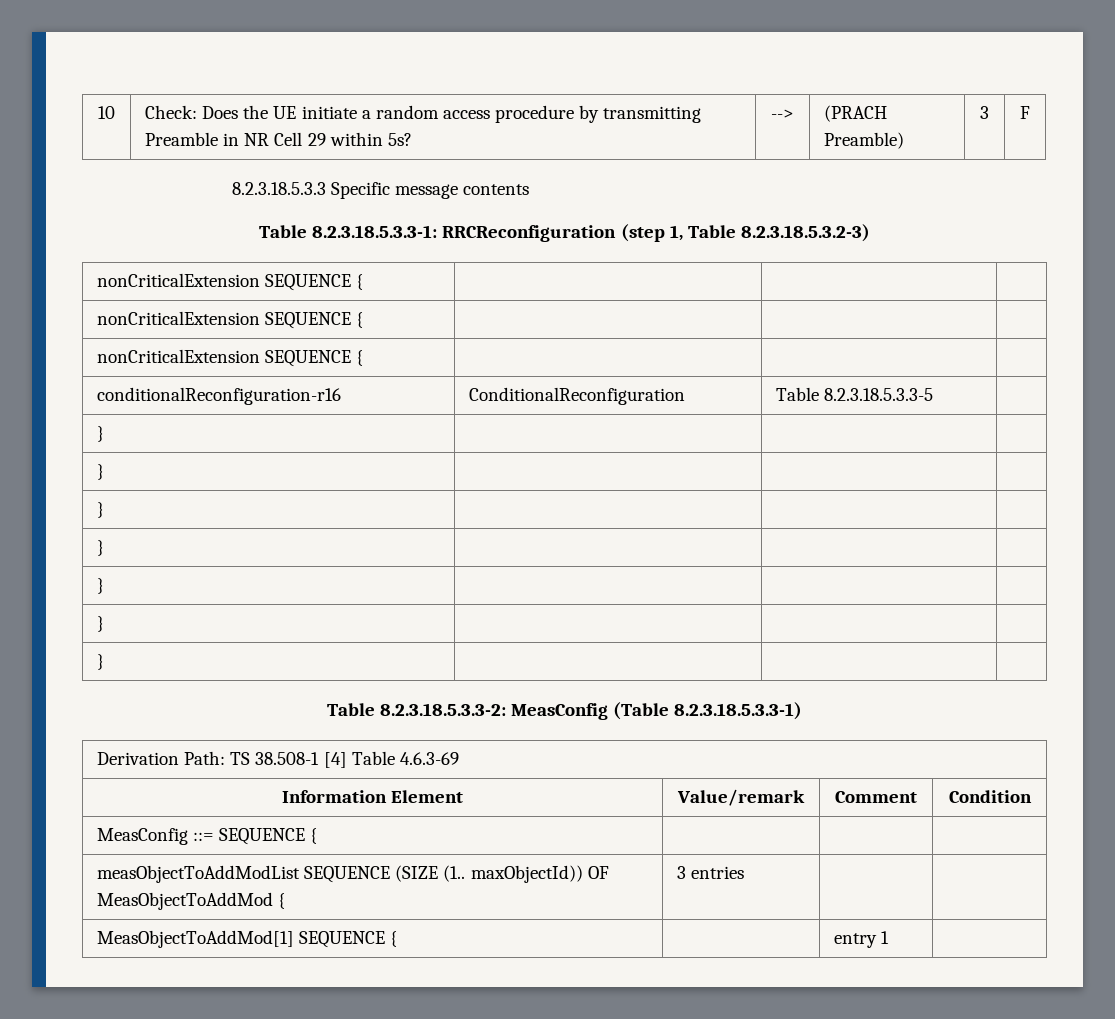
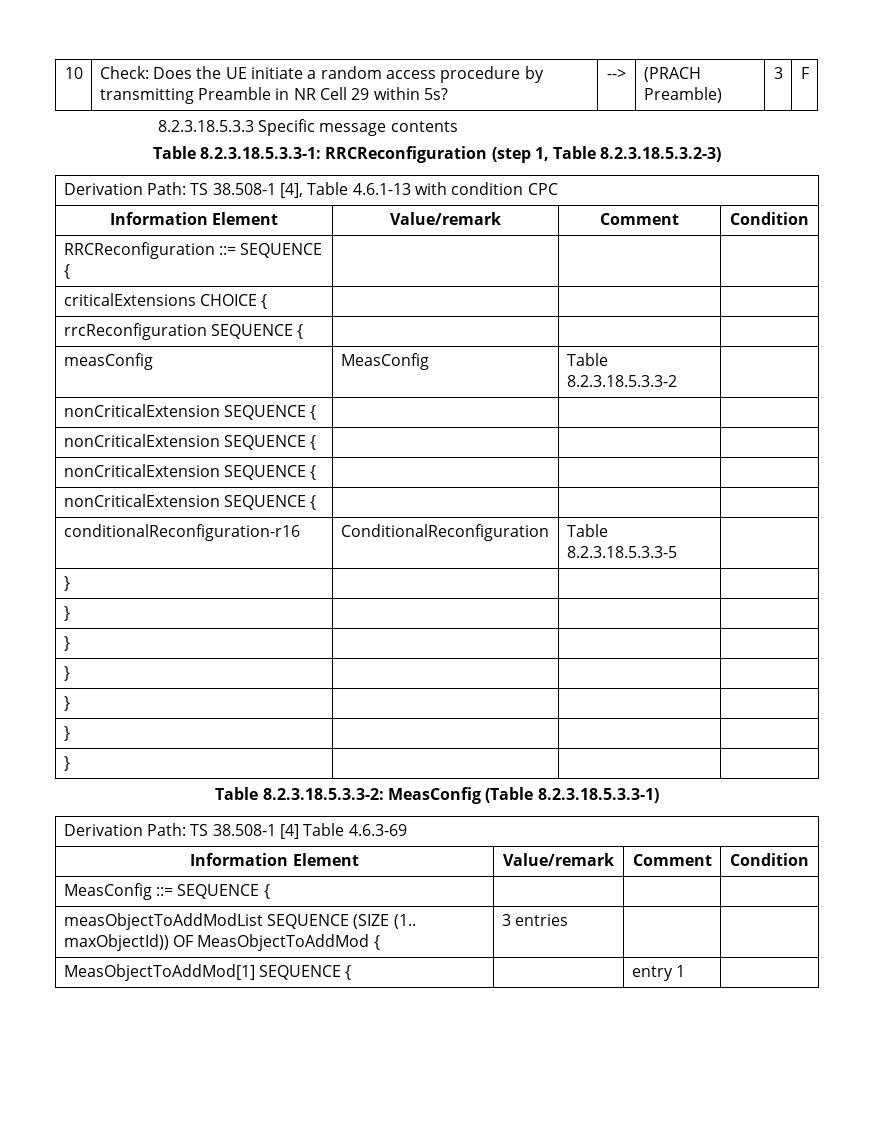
+ Derivation Path: TS 38.508-1 [4], Table 4.6.1-13 with condition CPC
+ Information Element | Value/remark | Comment | Condition
+ RRCReconfiguration ::= SEQUENCE { | | |
+ criticalExtensions CHOICE { | | |
+ rrcReconfiguration SEQUENCE { | | |
+ measConfig | MeasConfig | Table 8.2.3.18.5.3.3-2 |
+ nonCriticalExtension SEQUENCE { | | |

